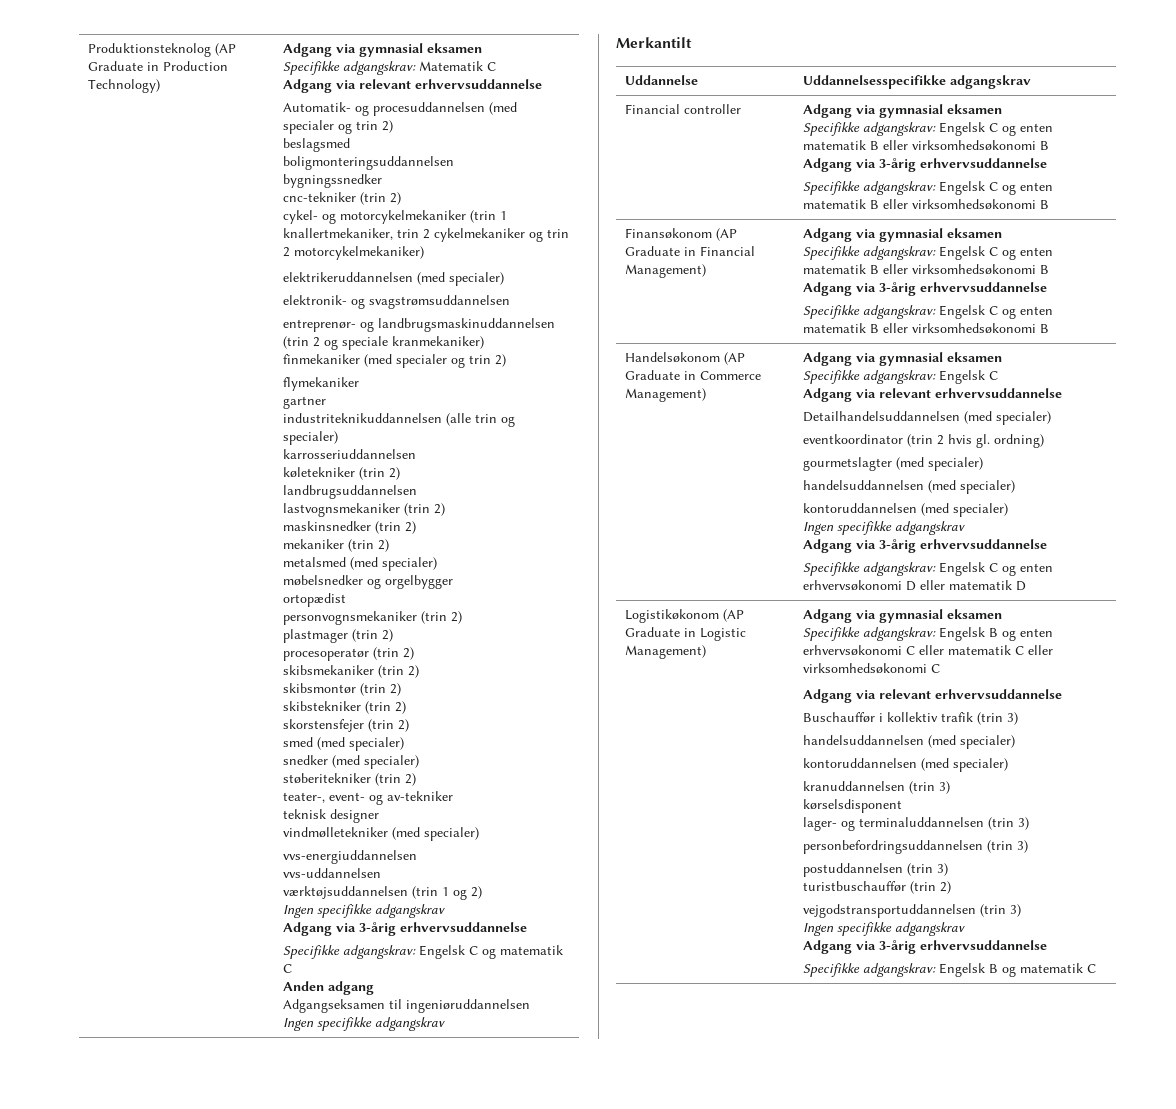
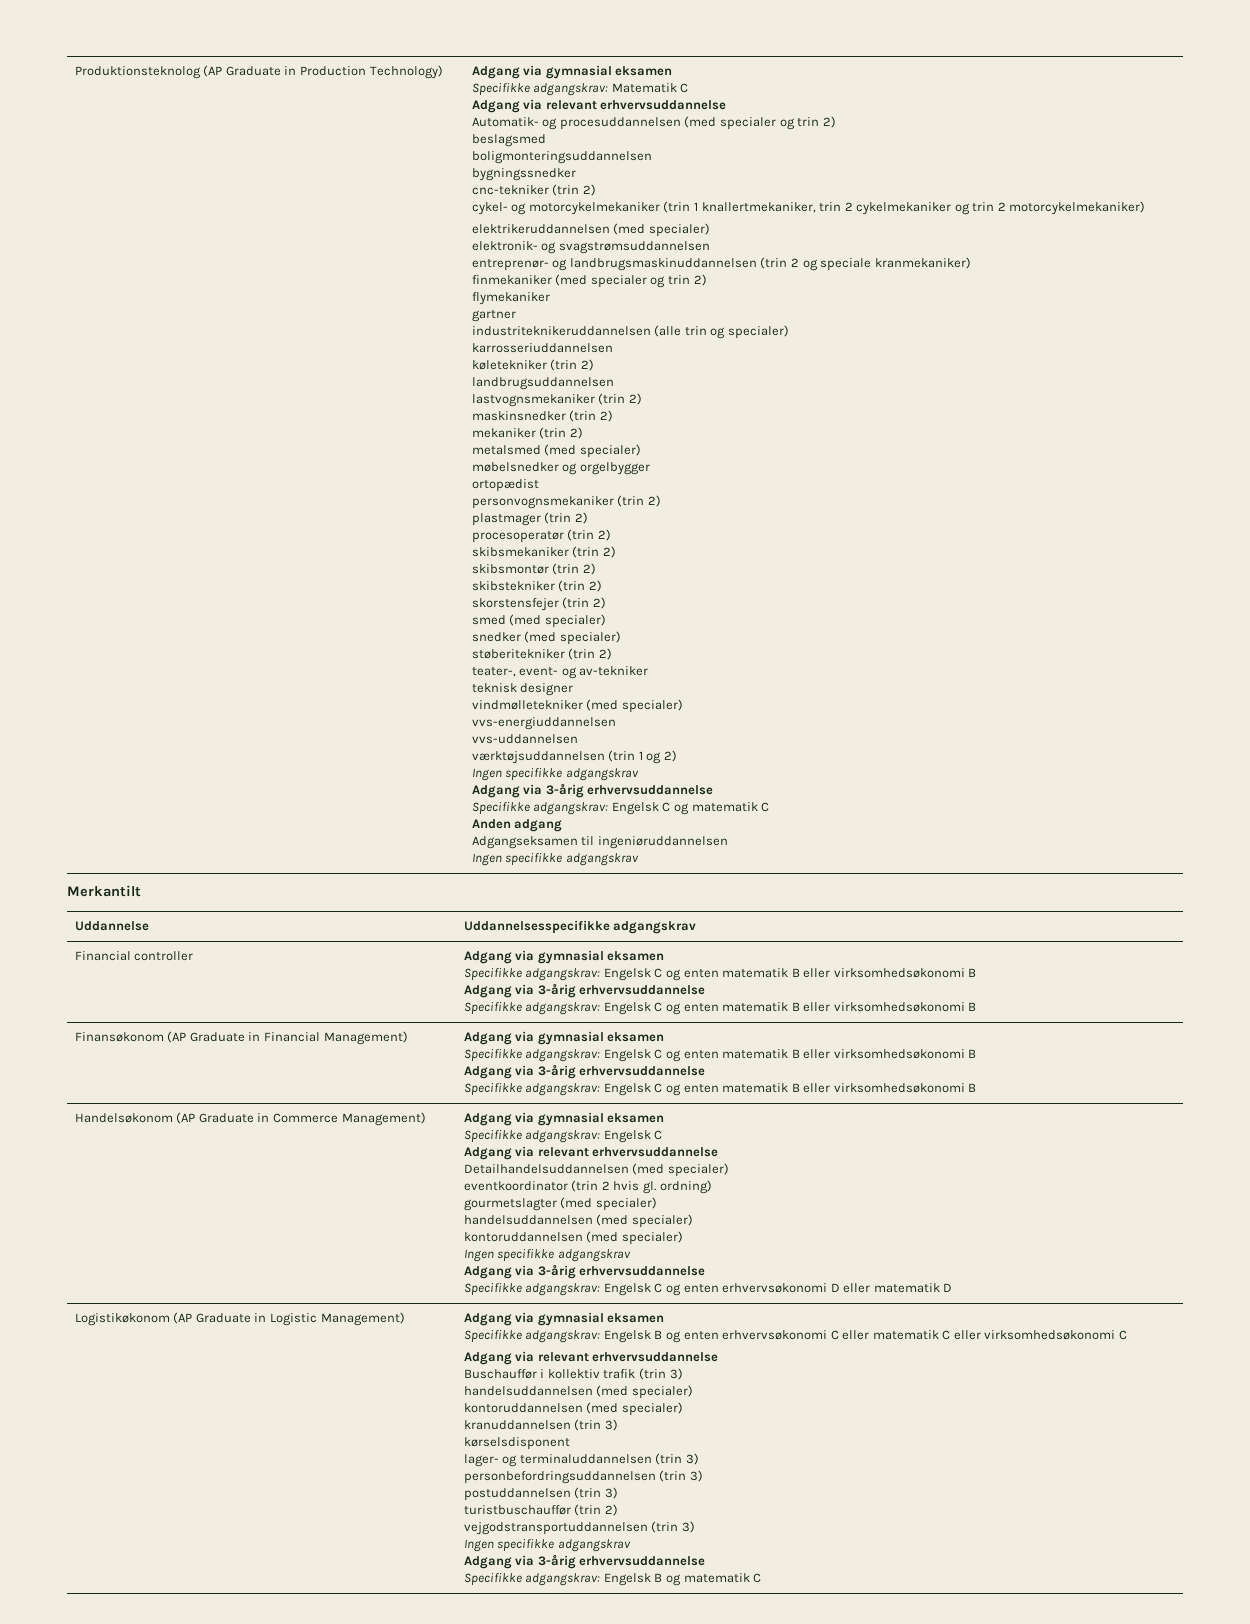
- industriteknikuddannelsen (alle trin og specialer)
+ industriteknikeruddannelsen (alle trin og specialer)

